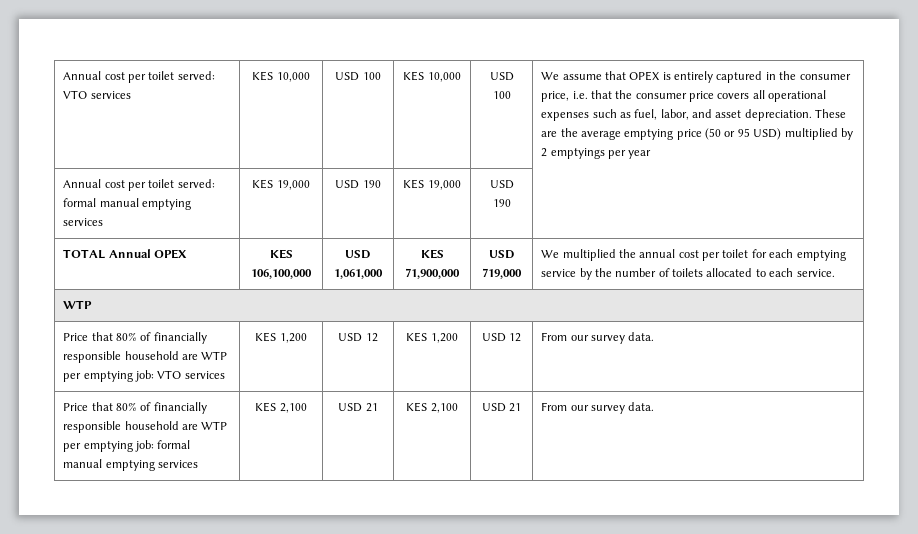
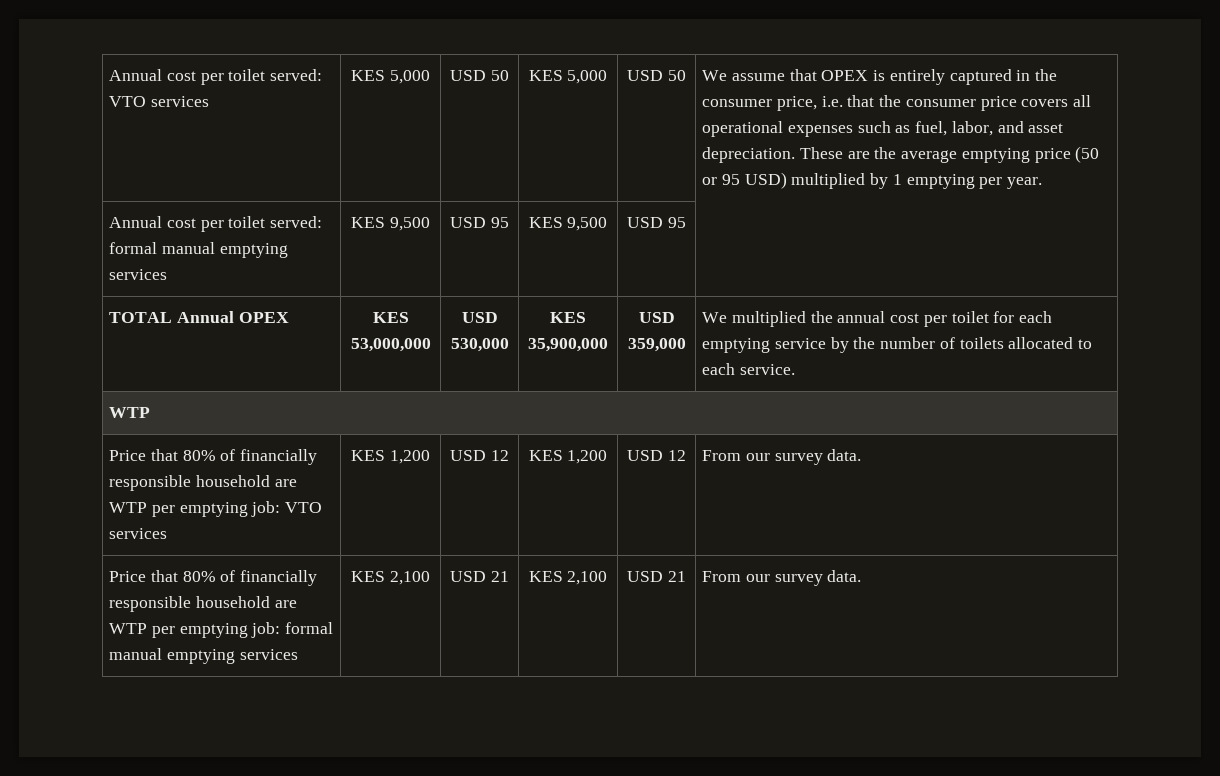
- KES 10,000 | USD 100 | KES 10,000 | USD 100
+ KES 5,000 | USD 50 | KES 5,000 | USD 50
- These are the average emptying price (50 or 95 USD) multiplied by 2 emptyings per year
+ These are the average emptying price (50 or 95 USD) multiplied by 1 emptying per year.
- Annual cost per toilet served: formal manual emptying services | KES 19,000 | USD 190 | KES 19,000 | USD 190 |
+ Annual cost per toilet served: formal manual emptying services | KES 9,500 | USD 95 | KES 9,500 | USD 95 |
- TOTAL Annual OPEX | KES 106,100,000 | USD 1,061,000 | KES 71,900,000 | USD 719,000 | We multiplied the annual cost per toilet for each emptying service by the number of toilets allocated to each service.
+ TOTAL Annual OPEX | KES 53,000,000 | USD 530,000 | KES 35,900,000 | USD 359,000 | We multiplied the annual cost per toilet for each emptying service by the number of toilets allocated to each service.

